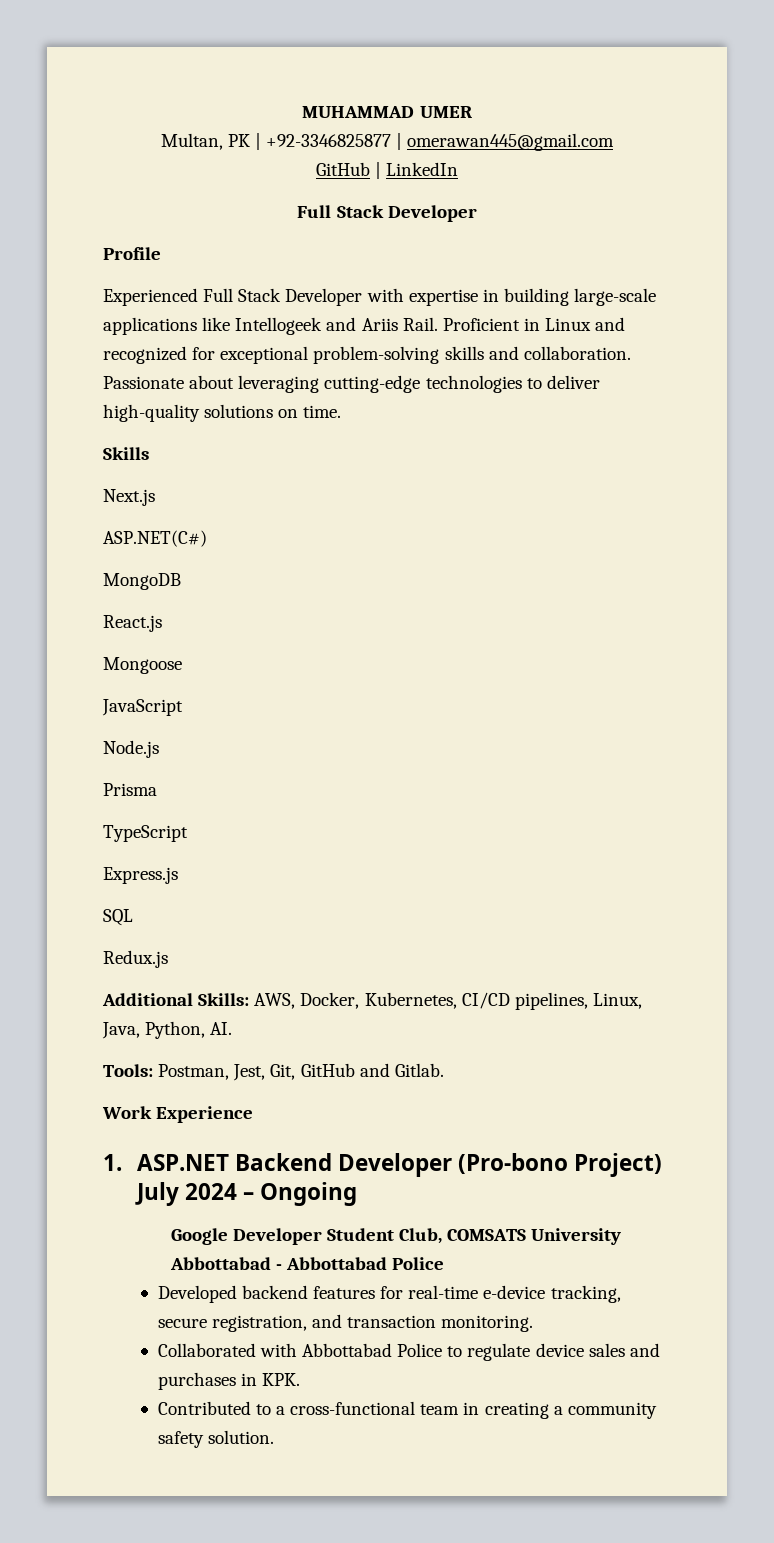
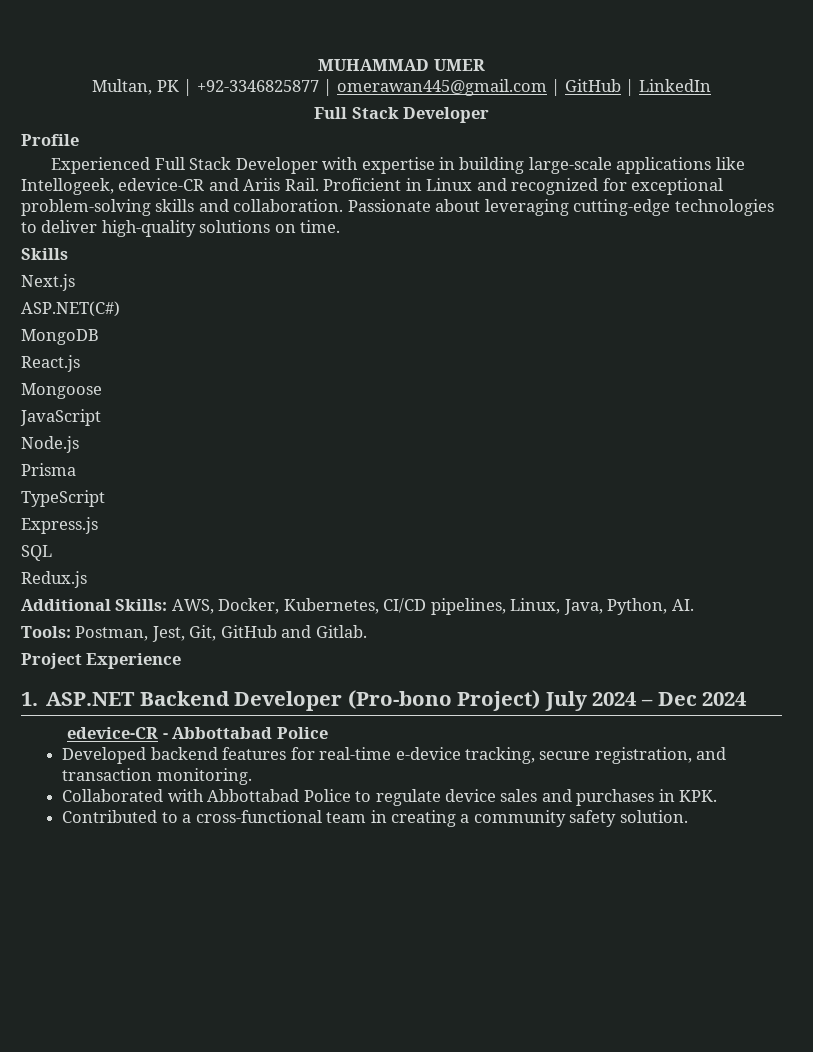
- Multan, PK | +92-3346825877 | omerawan445@gmail.com
- GitHub | LinkedIn
+ Multan, PK | +92-3346825877 | omerawan445@gmail.com | GitHub | LinkedIn
- Experienced Full Stack Developer with expertise in building large-scale applications like Intellogeek and Ariis Rail.
+ Experienced Full Stack Developer with expertise in building large-scale applications like Intellogeek, edevice-CR and Ariis Rail.
- Work Experience
+ Project Experience
- 1. ASP.NET Backend Developer (Pro-bono Project) July 2024 – Ongoing
- Google Developer Student Club, COMSATS University Abbottabad - Abbottabad Police
+ 1. ASP.NET Backend Developer (Pro-bono Project) July 2024 – Dec 2024
+ edevice-CR - Abbottabad Police

